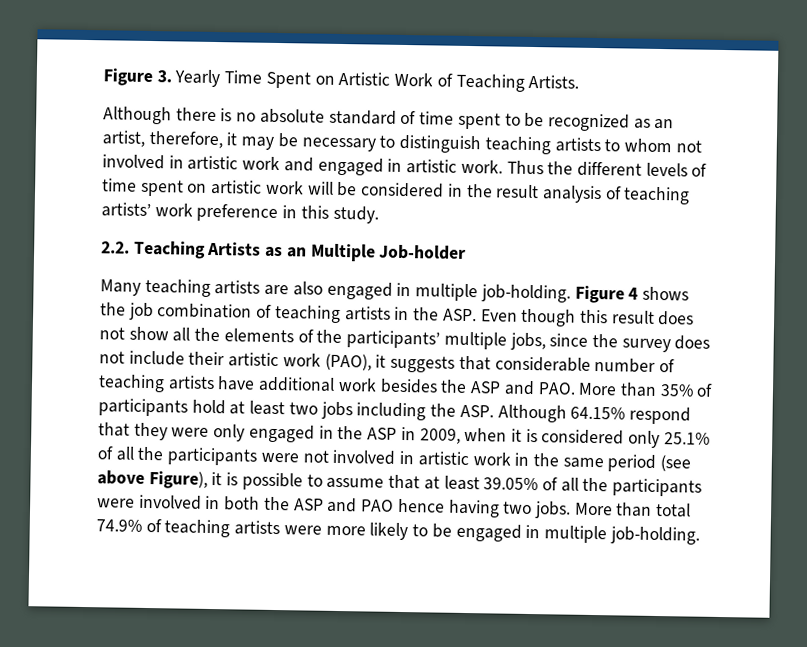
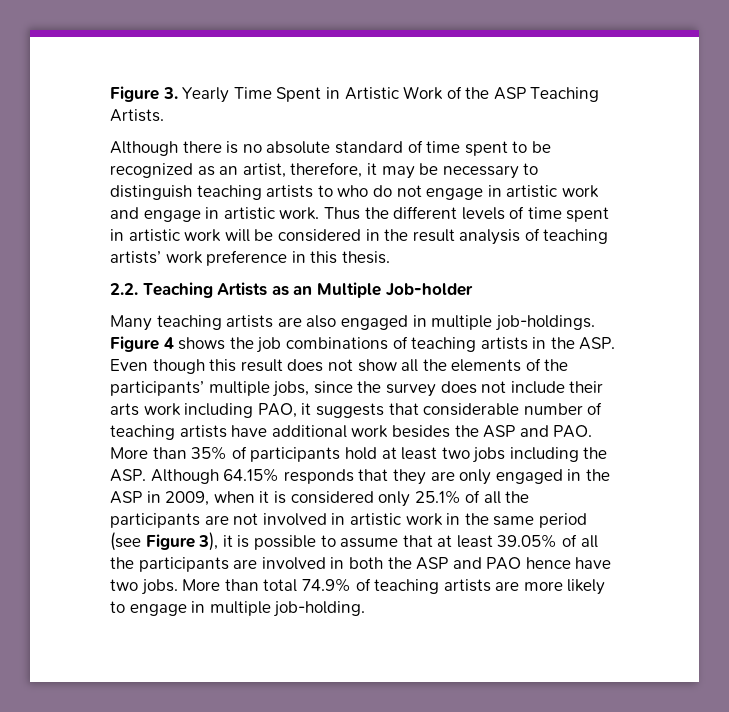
- Figure 3. Yearly Time Spent on Artistic Work of Teaching Artists.
+ Figure 3. Yearly Time Spent in Artistic Work of the ASP Teaching Artists.
- Although there is no absolute standard of time spent to be recognized as an artist, therefore, it may be necessary to distinguish teaching artists to whom not involved in artistic work and engaged in artistic work.
+ Although there is no absolute standard of time spent to be recognized as an artist, therefore, it may be necessary to distinguish teaching artists to who do not engage in artistic work and engage in artistic work.
- Thus the different levels of time spent on artistic work will be considered in the result analysis of teaching artists’ work preference in this study.
+ Thus the different levels of time spent in artistic work will be considered in the result analysis of teaching artists’ work preference in this thesis.
- Many teaching artists are also engaged in multiple job-holding.
+ Many teaching artists are also engaged in multiple job-holdings.
- Figure 4 shows the job combination of teaching artists in the ASP. Even though this result does not show all the elements of the participants’ multiple jobs, since the survey does not include their artistic work (PAO), it suggests that considerable number of teaching artists have additional work besides the ASP and PAO. More than 35% of participants hold at least two jobs including the ASP. Although 64.15% respond that they were only engaged in the ASP in 2009, when it is considered only 25.1% of all the participants were not involved in artistic work in the same period (see above Figure), it is possible to assume that at least 39.05% of all the participants were involved in both the ASP and PAO hence having two jobs.
+ Figure 4 shows the job combinations of teaching artists in the ASP. Even though this result does not show all the elements of the participants’ multiple jobs, since the survey does not include their arts work including PAO, it suggests that considerable number of teaching artists have additional work besides the ASP and PAO. More than 35% of participants hold at least two jobs including the ASP. Although 64.15% responds that they are only engaged in the ASP in 2009, when it is considered only 25.1% of all the participants are not involved in artistic work in the same period (see Figure 3), it is possible to assume that at least 39.05% of all the participants are involved in both the ASP and PAO hence have two jobs.
- More than total 74.9% of teaching artists were more likely to be engaged in multiple job-holding.
+ More than total 74.9% of teaching artists are more likely to engage in multiple job-holding.

